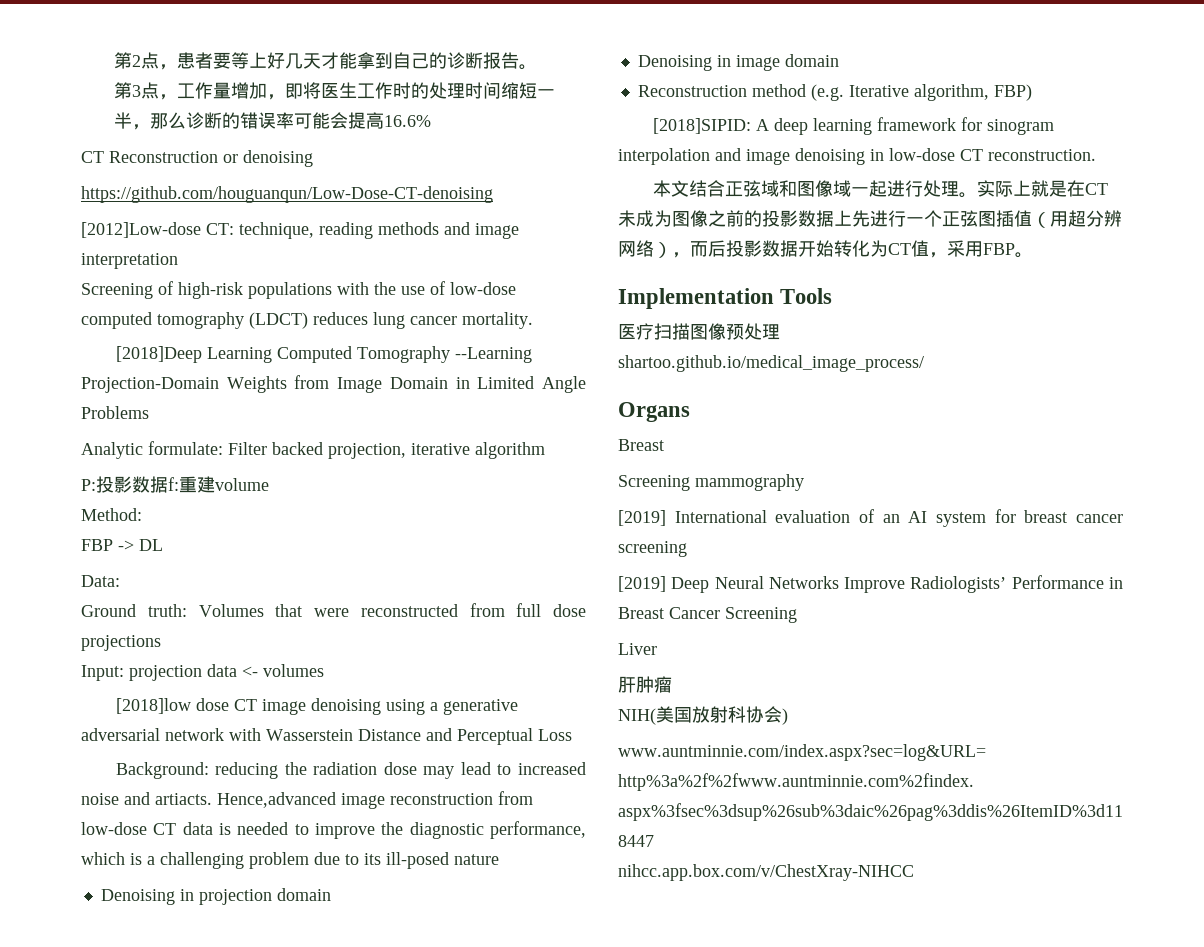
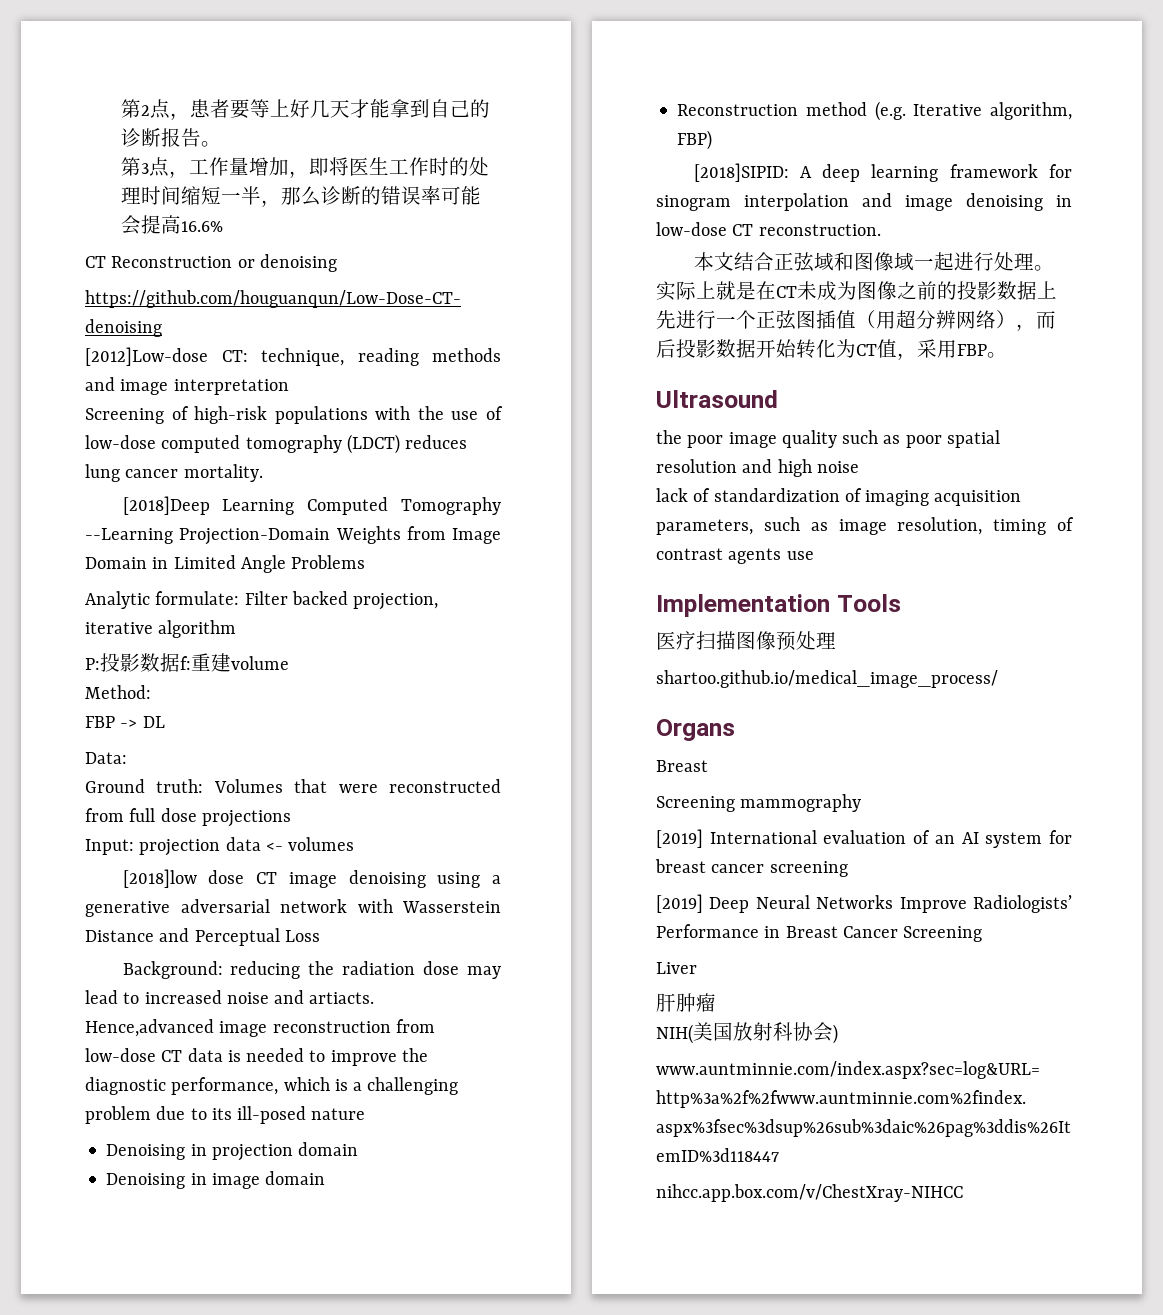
+ Ultrasound
+ the poor image quality such as poor spatial resolution and high noise
+ lack of standardization of imaging acquisition parameters, such as image resolution, timing of contrast agents use

